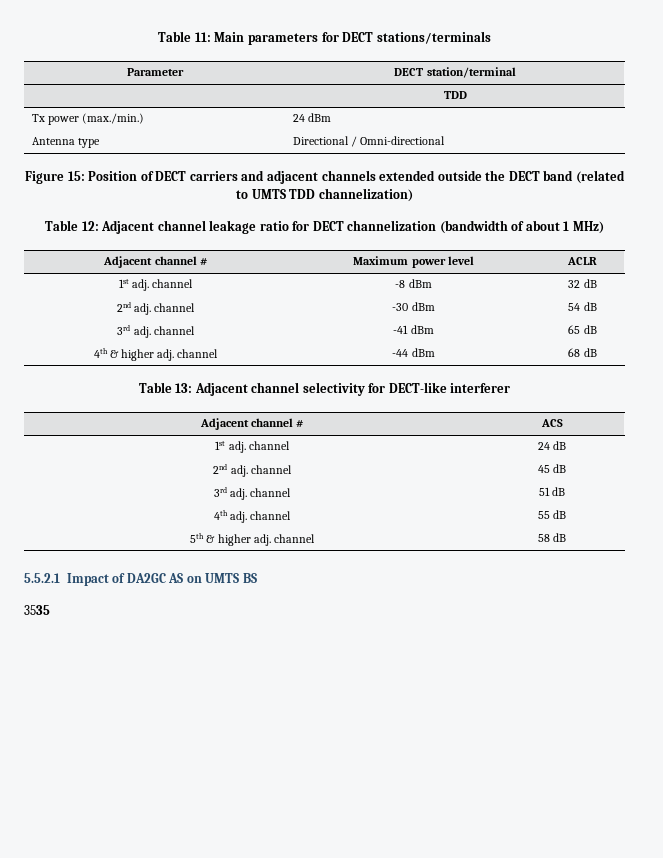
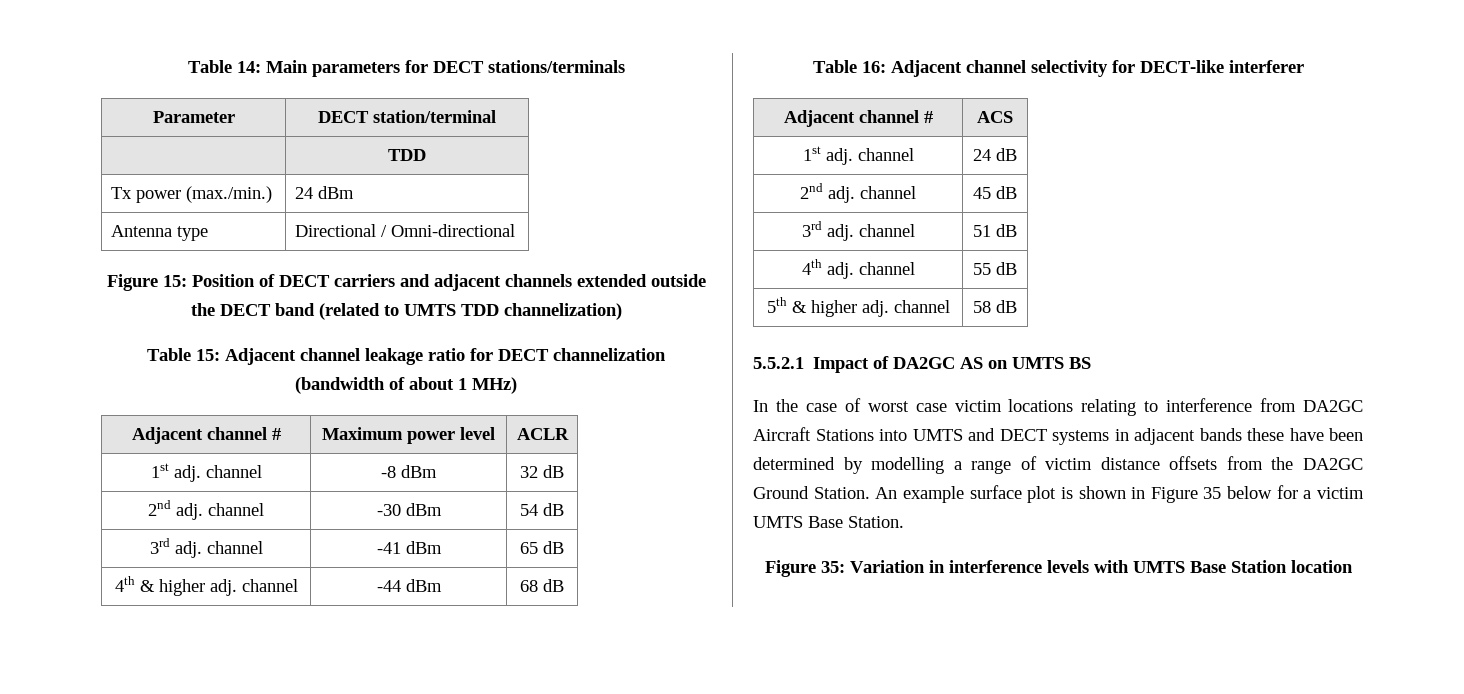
- Table 11: Main parameters for DECT stations/terminals
+ Table 14: Main parameters for DECT stations/terminals
- Table 12: Adjacent channel leakage ratio for DECT channelization (bandwidth of about 1 MHz)
+ Table 15: Adjacent channel leakage ratio for DECT channelization (bandwidth of about 1 MHz)
- Table 13: Adjacent channel selectivity for DECT-like interferer
+ Table 16: Adjacent channel selectivity for DECT-like interferer
- 3535
+ In the case of worst case victim locations relating to interference from DA2GC Aircraft Stations into UMTS and DECT systems in adjacent bands these have been determined by modelling a range of victim distance offsets from the DA2GC Ground Station. An example surface plot is shown in Figure 35 below for a victim UMTS Base Station.
+ Figure 35: Variation in interference levels with UMTS Base Station location

